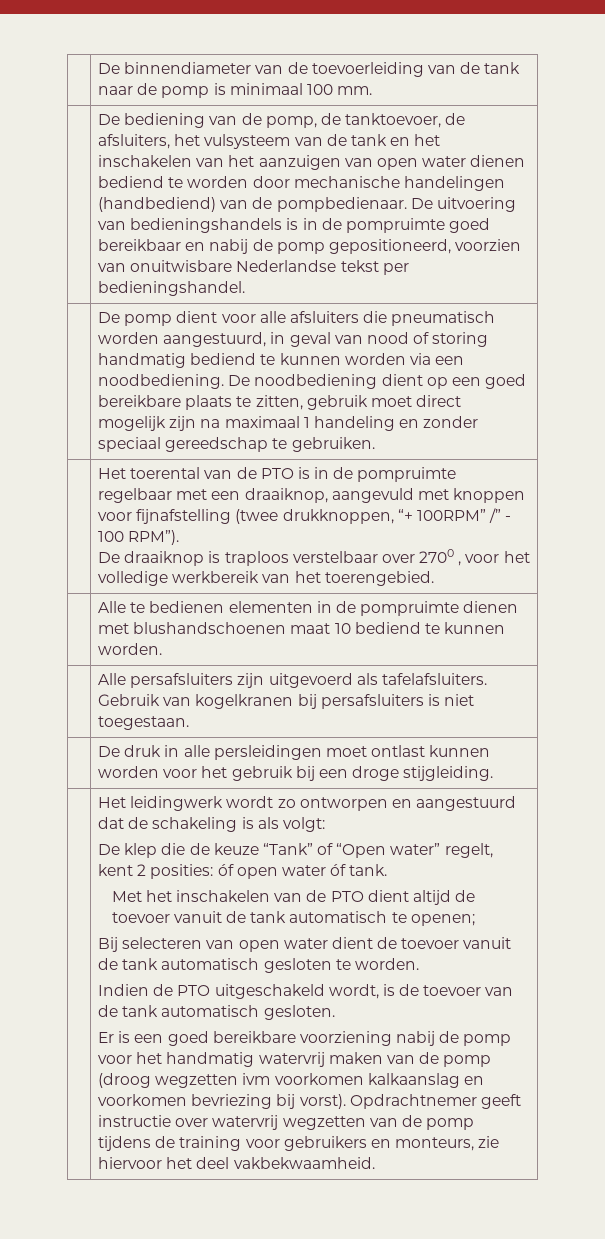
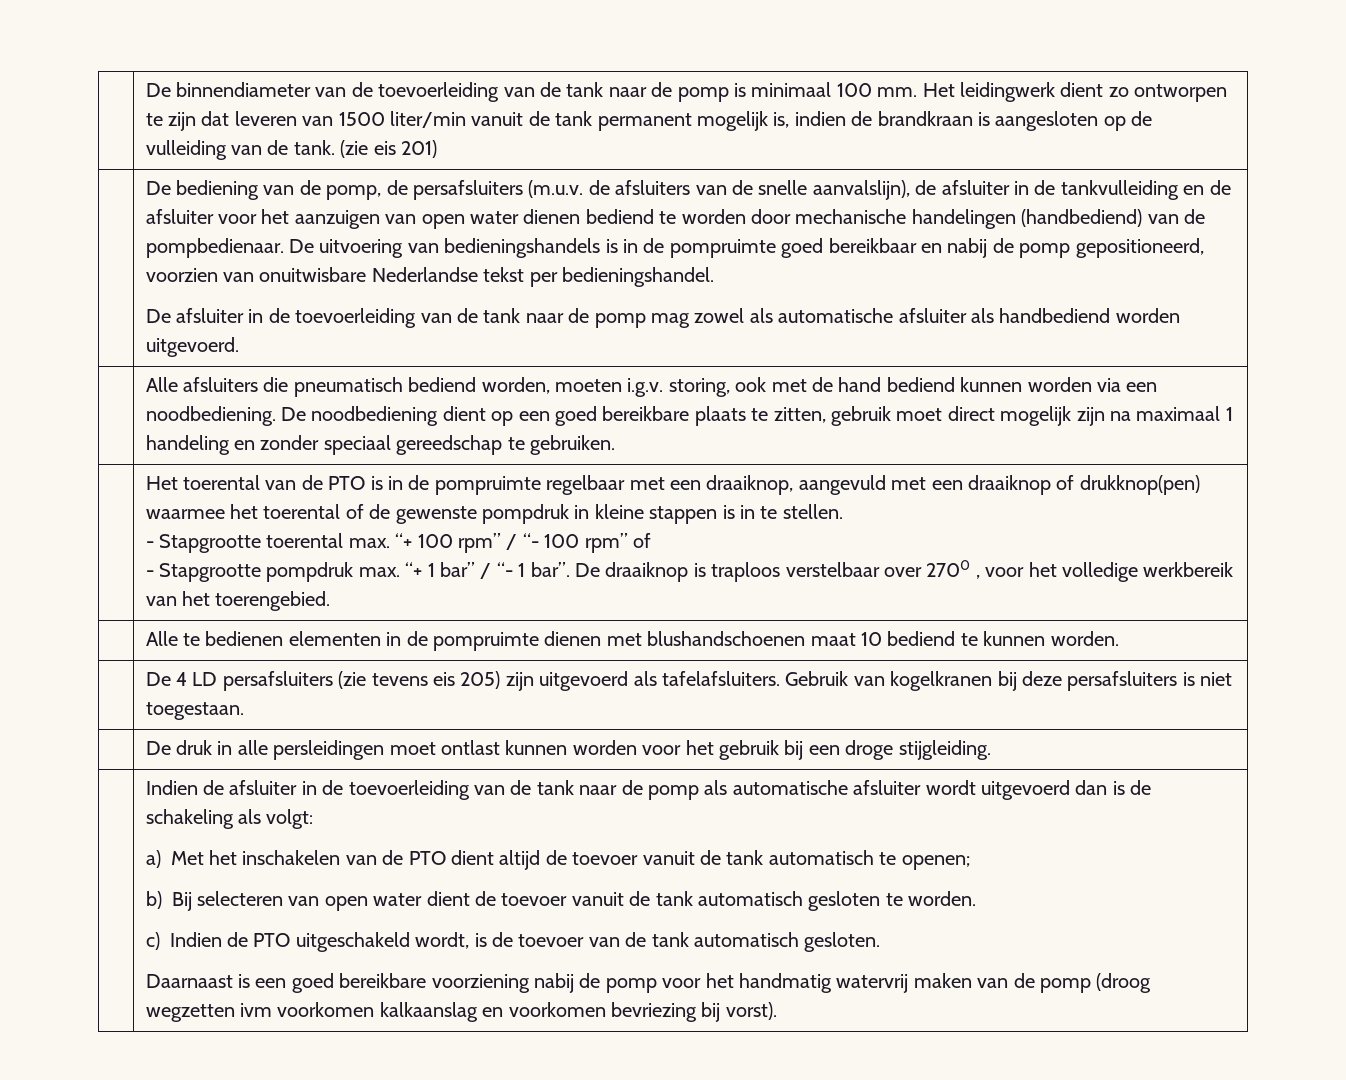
+ Het leidingwerk dient zo ontworpen te zijn dat leveren van 1500 liter/min vanuit de tank permanent mogelijk is, indien de brandkraan is aangesloten op de vulleiding van de tank. (zie eis 201)
- De bediening van de pomp, de tanktoevoer, de afsluiters, het vulsysteem van de tank en het inschakelen van het aanzuigen van open water dienen bediend te worden door mechanische handelingen (handbediend) van de pompbedienaar.
+ De bediening van de pomp, de persafsluiters (m.u.v. de afsluiters van de snelle aanvalslijn), de afsluiter in de tankvulleiding en de afsluiter voor het aanzuigen van open water dienen bediend te worden door mechanische handelingen (handbediend) van de pompbedienaar.
- De pomp dient voor alle afsluiters die pneumatisch worden aangestuurd, in geval van nood of storing handmatig bediend te kunnen worden via een noodbediening.
+ De afsluiter in de toevoerleiding van de tank naar de pomp mag zowel als automatische afsluiter als handbediend worden uitgevoerd.
+ | Alle afsluiters die pneumatisch bediend worden, moeten i.g.v. storing, ook met de hand bediend kunnen worden via een noodbediening.
- Het toerental van de PTO is in de pompruimte regelbaar met een draaiknop, aangevuld met knoppen voor fijnafstelling (twee drukknoppen, “+ 100RPM” /” - 100 RPM”).
- De draaiknop is traploos verstelbaar over 2700 , voor het volledige werkbereik van het toerengebied.
+ Het toerental van de PTO is in de pompruimte regelbaar met een draaiknop, aangevuld met een draaiknop of drukknop(pen) waarmee het toerental of de gewenste pompdruk in kleine stappen is in te stellen.
+ - Stapgrootte toerental max. “+ 100 rpm” / “- 100 rpm” of
+ - Stapgrootte pompdruk max. “+ 1 bar” / “- 1 bar”. De draaiknop is traploos verstelbaar over 2700 , voor het volledige werkbereik van het toerengebied.
- | Alle persafsluiters zijn uitgevoerd als tafelafsluiters. Gebruik van kogelkranen bij persafsluiters is niet toegestaan.
+ | De 4 LD persafsluiters (zie tevens eis 205) zijn uitgevoerd als tafelafsluiters. Gebruik van kogelkranen bij deze persafsluiters is niet toegestaan.
- Het leidingwerk wordt zo ontworpen en aangestuurd dat de schakeling is als volgt:
+ Indien de afsluiter in de toevoerleiding van de tank naar de pomp als automatische afsluiter wordt uitgevoerd dan is de schakeling als volgt:
- De klep die de keuze “Tank” of “Open water” regelt, kent 2 posities: óf open water óf tank.
- Met het inschakelen van de PTO dient altijd de toevoer vanuit de tank automatisch te openen;
+ a) Met het inschakelen van de PTO dient altijd de toevoer vanuit de tank automatisch te openen;
- Bij selecteren van open water dient de toevoer vanuit de tank automatisch gesloten te worden.
+ b) Bij selecteren van open water dient de toevoer vanuit de tank automatisch gesloten te worden.
- Indien de PTO uitgeschakeld wordt, is de toevoer van de tank automatisch gesloten.
+ c) Indien de PTO uitgeschakeld wordt, is de toevoer van de tank automatisch gesloten.
- Er is een goed bereikbare voorziening nabij de pomp voor het handmatig watervrij maken van de pomp (droog wegzetten ivm voorkomen kalkaanslag en voorkomen bevriezing bij vorst). Opdrachtnemer geeft instructie over watervrij wegzetten van de pomp tijdens de training voor gebruikers en monteurs, zie hiervoor het deel vakbekwaamheid.
+ Daarnaast is een goed bereikbare voorziening nabij de pomp voor het handmatig watervrij maken van de pomp (droog wegzetten ivm voorkomen kalkaanslag en voorkomen bevriezing bij vorst).

